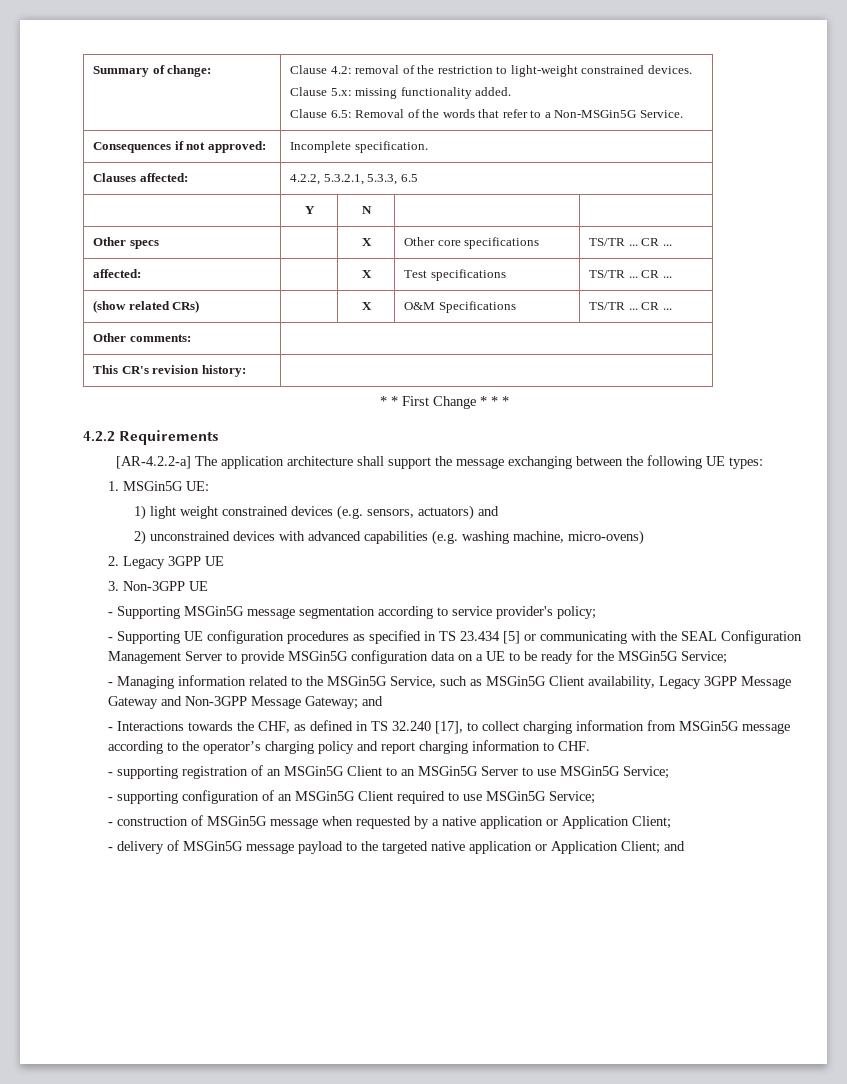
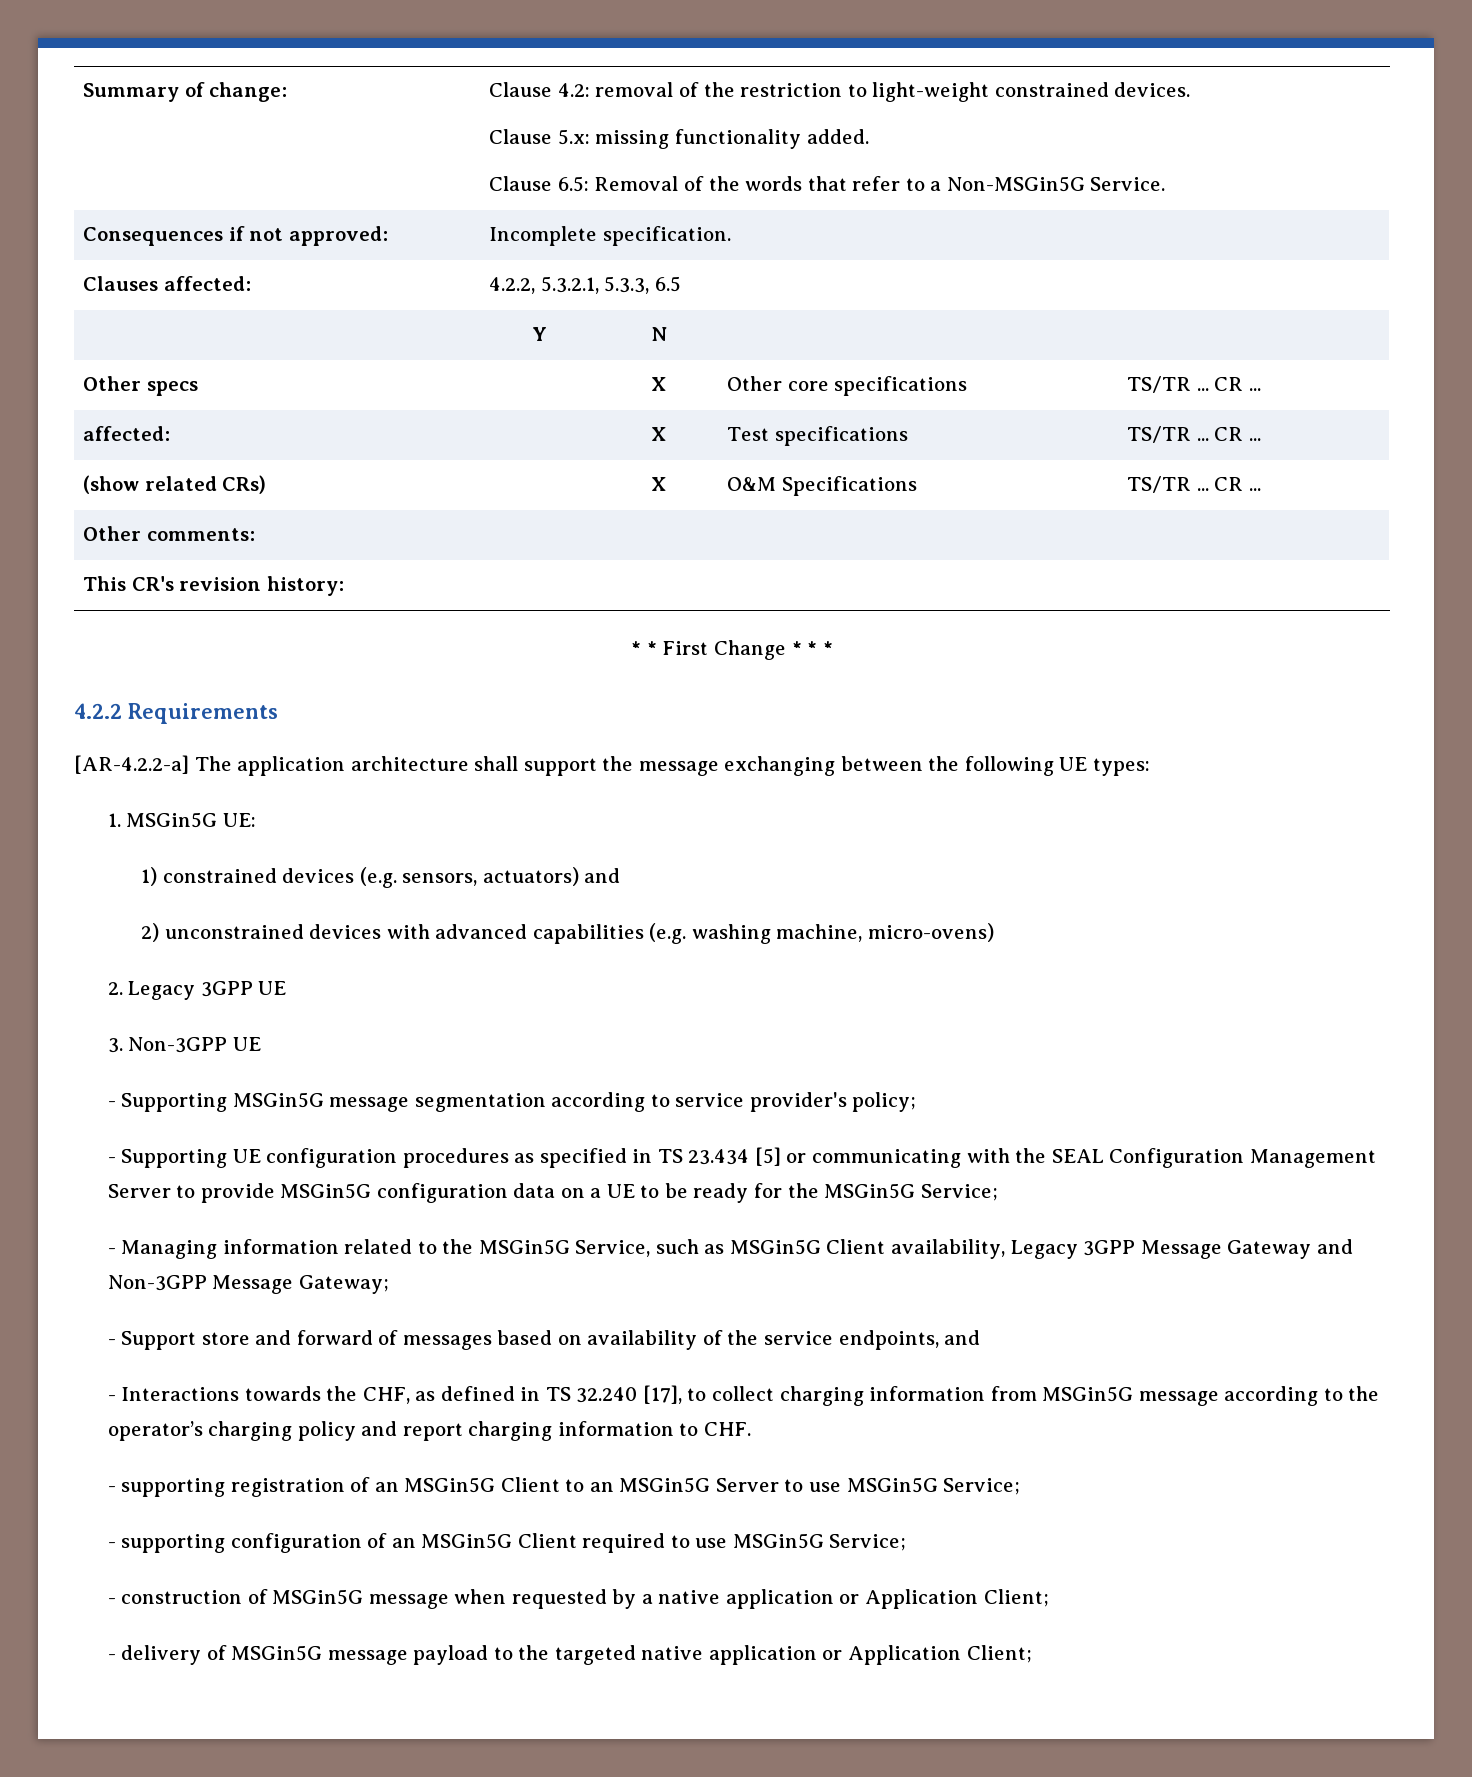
- 1) light weight constrained devices (e.g. sensors, actuators) and
+ 1) constrained devices (e.g. sensors, actuators) and
- - Managing information related to the MSGin5G Service, such as MSGin5G Client availability, Legacy 3GPP Message Gateway and Non-3GPP Message Gateway; and
+ - Managing information related to the MSGin5G Service, such as MSGin5G Client availability, Legacy 3GPP Message Gateway and Non-3GPP Message Gateway;
+ - Support store and forward of messages based on availability of the service endpoints, and
- - delivery of MSGin5G message payload to the targeted native application or Application Client; and
+ - delivery of MSGin5G message payload to the targeted native application or Application Client;

